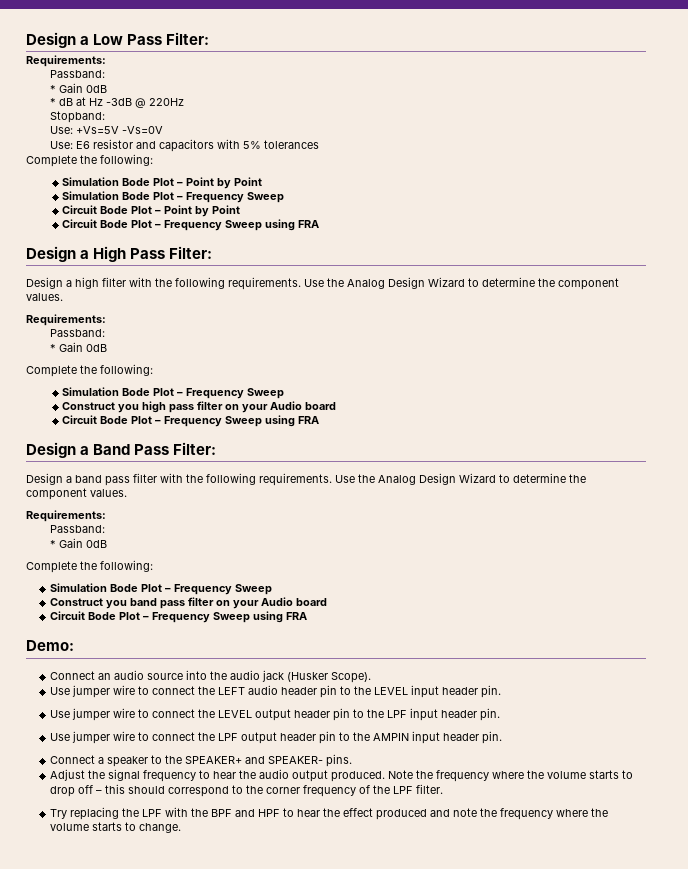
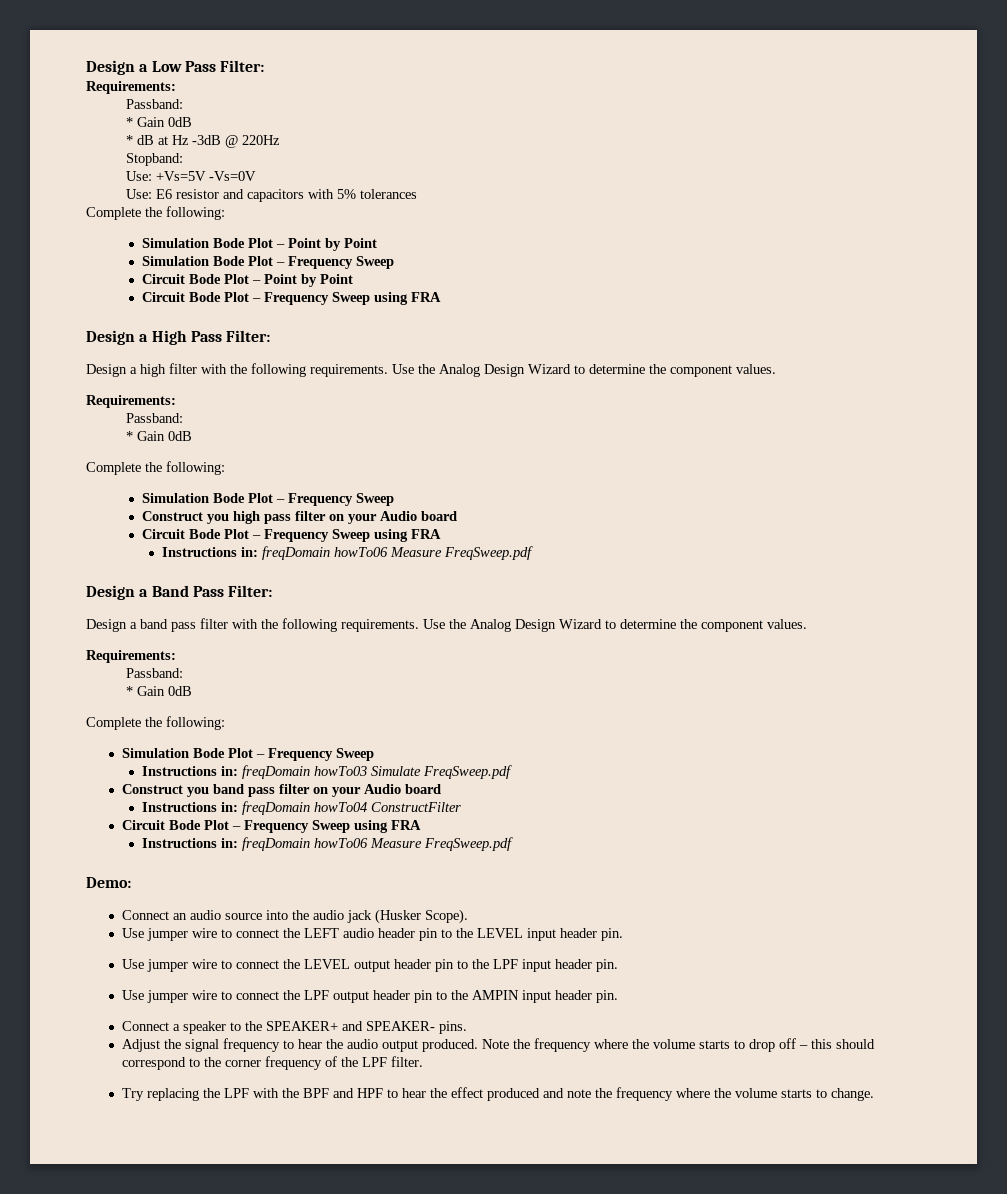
  Construct you high pass filter on your Audio board
  Circuit Bode Plot – Frequency Sweep using FRA
+ Instructions in: freqDomain howTo06 Measure FreqSweep.pdf
+ Instructions in: freqDomain howTo03 Simulate FreqSweep.pdf
  Construct you band pass filter on your Audio board
+ Instructions in: freqDomain howTo04 ConstructFilter
  Circuit Bode Plot – Frequency Sweep using FRA
+ Instructions in: freqDomain howTo06 Measure FreqSweep.pdf

